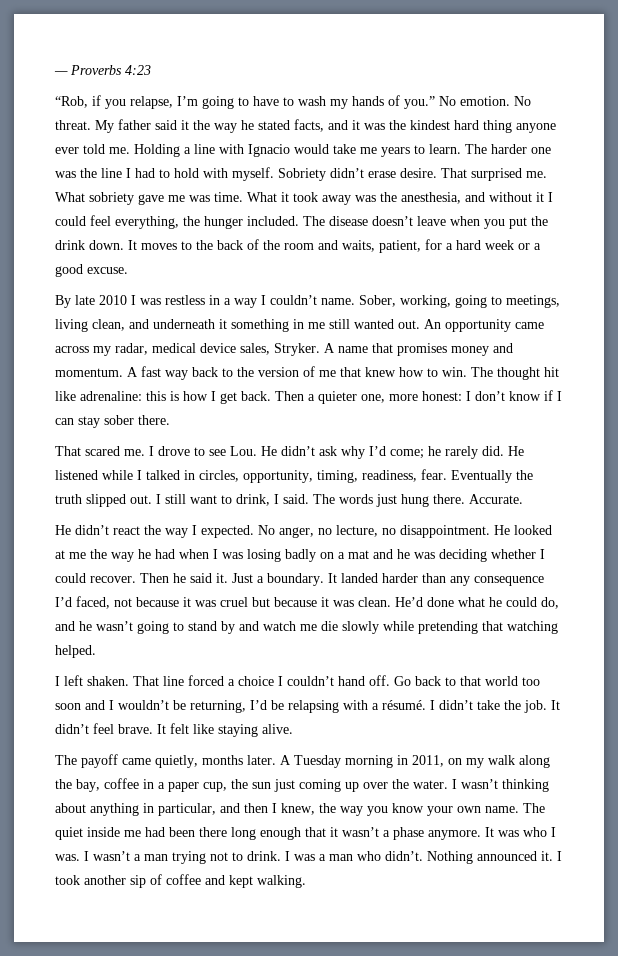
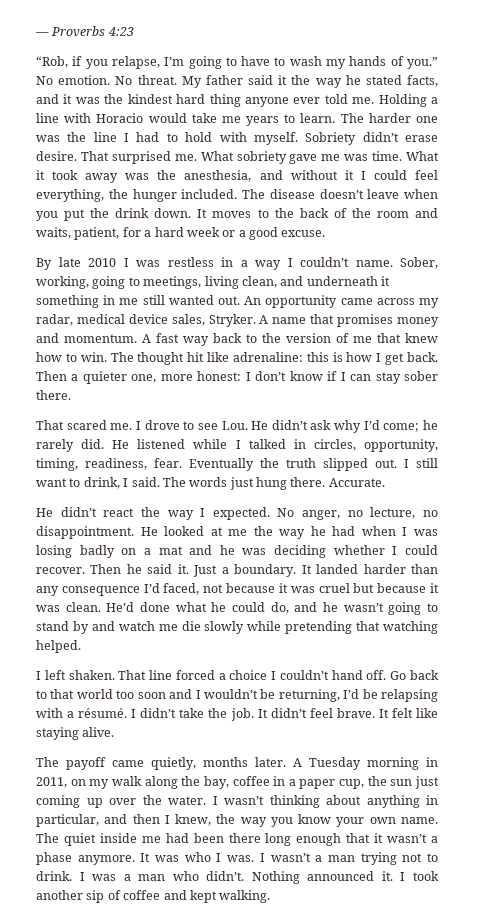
- Holding a line with Ignacio would take me years to learn.
+ Holding a line with Horacio would take me years to learn.

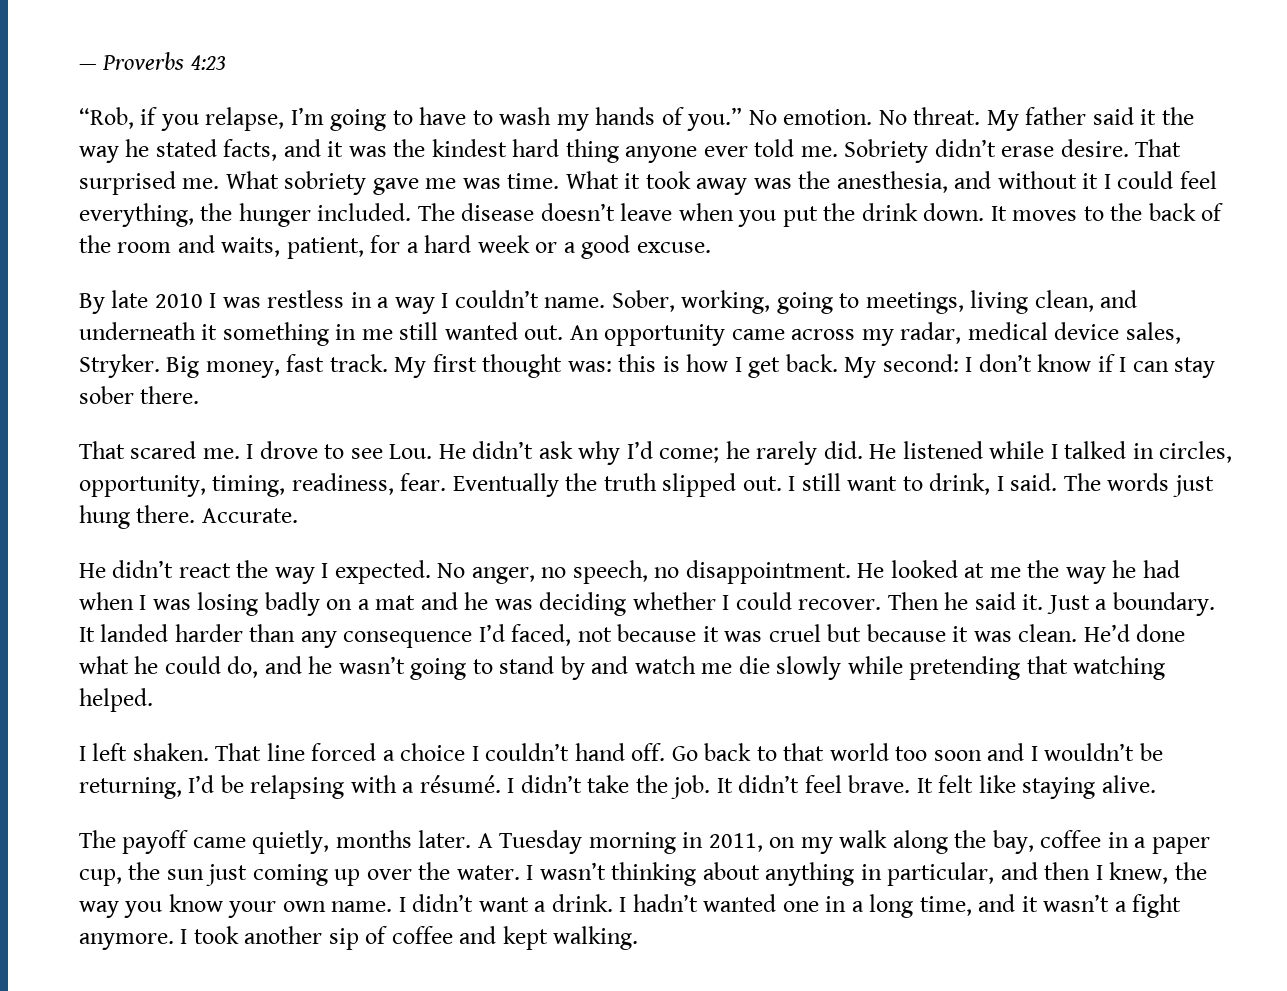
- Holding a line with Horacio would take me years to learn. The harder one was the line I had to hold with myself.
- A name that promises money and momentum. A fast way back to the version of me that knew how to win. The thought hit like adrenaline: this is how I get back.
+ Big money, fast track. My first thought was: this is how I get back.
- Then a quieter one, more honest: I don’t know if I can stay sober there.
+ My second: I don’t know if I can stay sober there.
- No anger, no lecture, no disappointment.
+ No anger, no speech, no disappointment.
- The quiet inside me had been there long enough that it wasn’t a phase anymore. It was who I was. I wasn’t a man trying not to drink. I was a man who didn’t. Nothing announced it.
+ I didn’t want a drink. I hadn’t wanted one in a long time, and it wasn’t a fight anymore.

